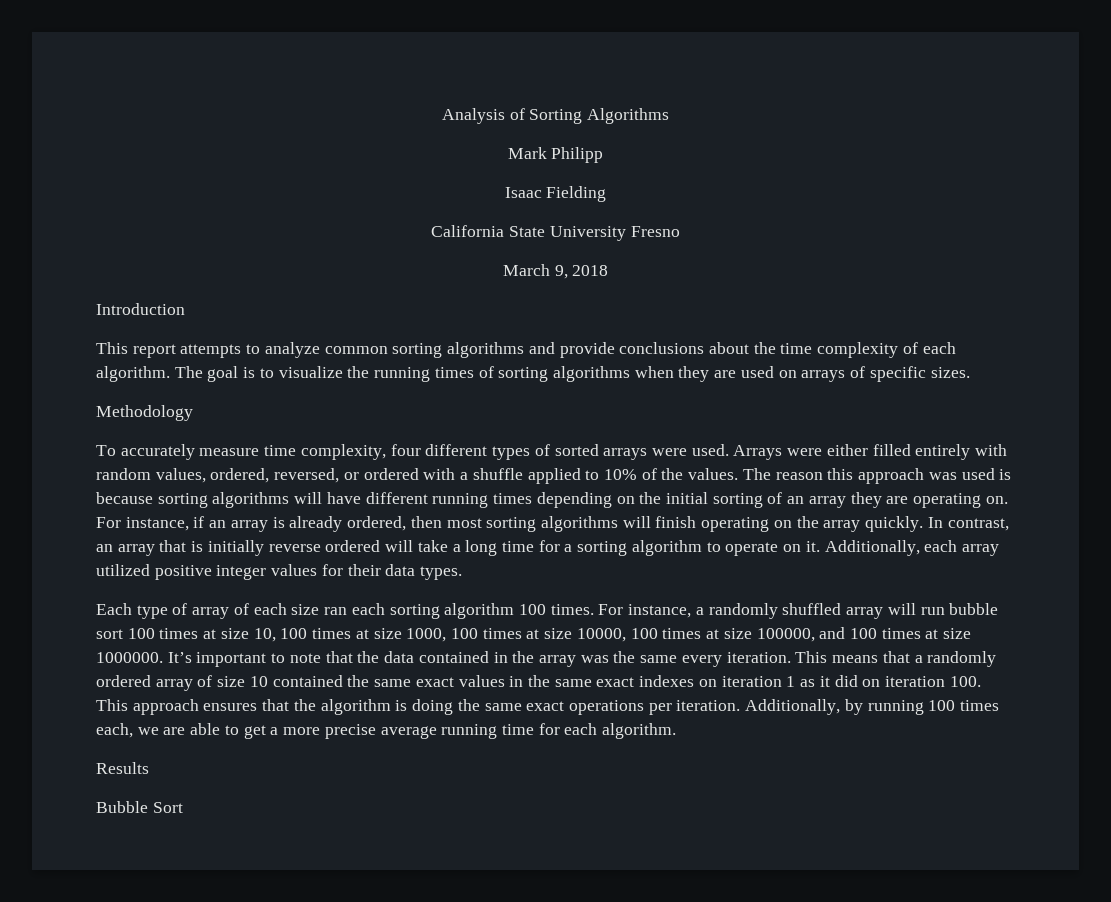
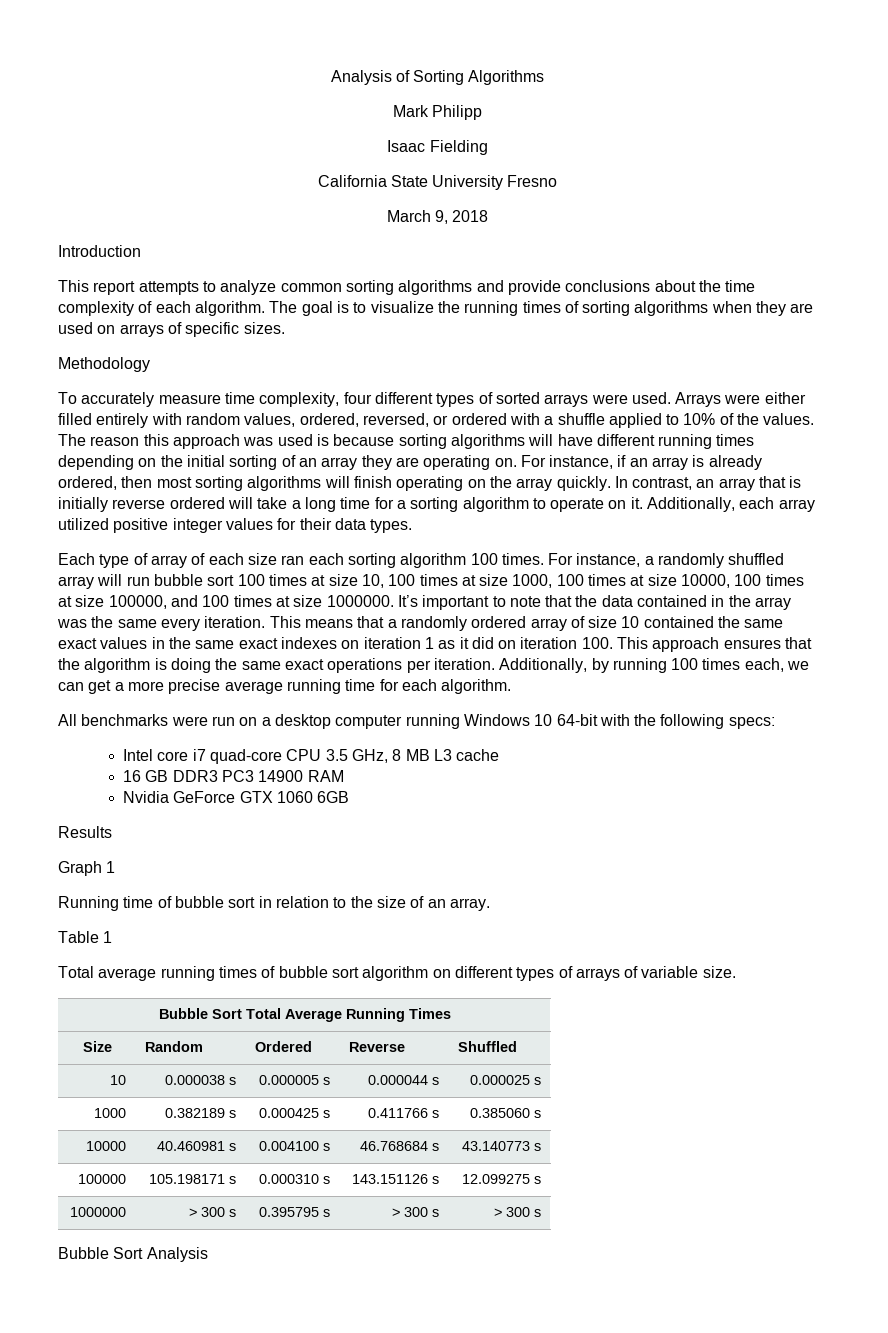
- Additionally, by running 100 times each, we are able to get a more precise average running time for each algorithm.
+ Additionally, by running 100 times each, we can get a more precise average running time for each algorithm.
+ All benchmarks were run on a desktop computer running Windows 10 64-bit with the following specs:
+ Intel core i7 quad-core CPU 3.5 GHz, 8 MB L3 cache
+ 16 GB DDR3 PC3 14900 RAM
+ Nvidia GeForce GTX 1060 6GB
  Results
- Bubble Sort
+ Graph 1
+ Running time of bubble sort in relation to the size of an array.
+ Table 1
+ Total average running times of bubble sort algorithm on different types of arrays of variable size.
+ Bubble Sort Total Average Running Times
+ Size | Random | Ordered | Reverse | Shuffled
+ 10 | 0.000038 s | 0.000005 s | 0.000044 s | 0.000025 s
+ 1000 | 0.382189 s | 0.000425 s | 0.411766 s | 0.385060 s
+ 10000 | 40.460981 s | 0.004100 s | 46.768684 s | 43.140773 s
+ 100000 | 105.198171 s | 0.000310 s | 143.151126 s | 12.099275 s
+ 1000000 | > 300 s | 0.395795 s | > 300 s | > 300 s
+ Bubble Sort Analysis

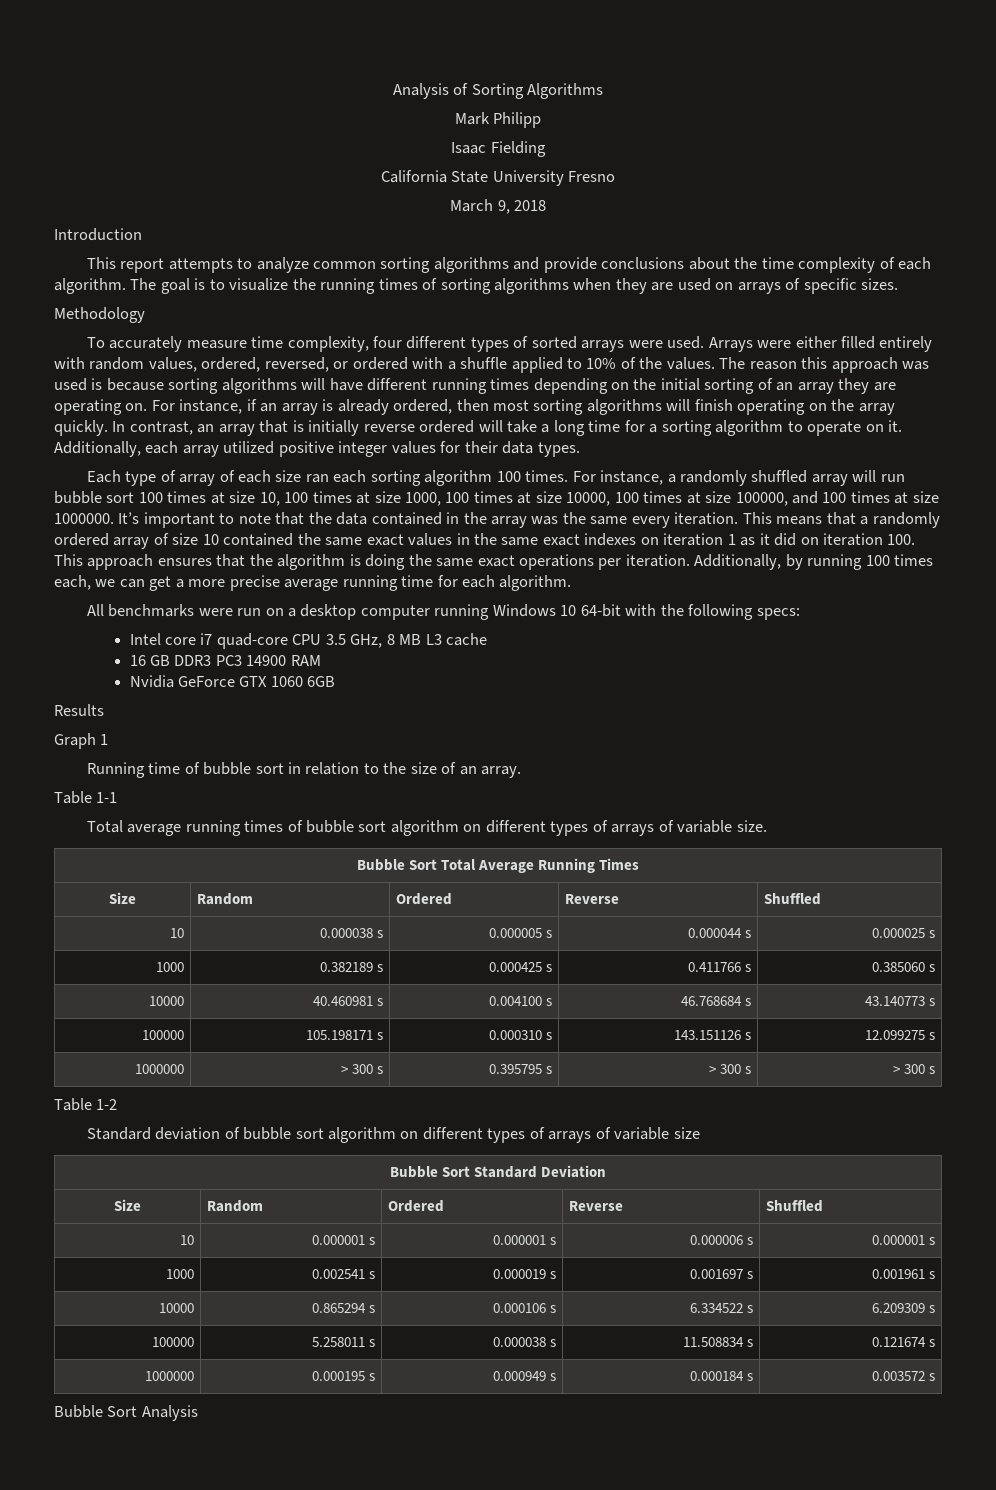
- Table 1
+ Table 1-1
+ Table 1-2
+ Standard deviation of bubble sort algorithm on different types of arrays of variable size
+ Bubble Sort Standard Deviation
+ Size | Random | Ordered | Reverse | Shuffled
+ 10 | 0.000001 s | 0.000001 s | 0.000006 s | 0.000001 s
+ 1000 | 0.002541 s | 0.000019 s | 0.001697 s | 0.001961 s
+ 10000 | 0.865294 s | 0.000106 s | 6.334522 s | 6.209309 s
+ 100000 | 5.258011 s | 0.000038 s | 11.508834 s | 0.121674 s
+ 1000000 | 0.000195 s | 0.000949 s | 0.000184 s | 0.003572 s

